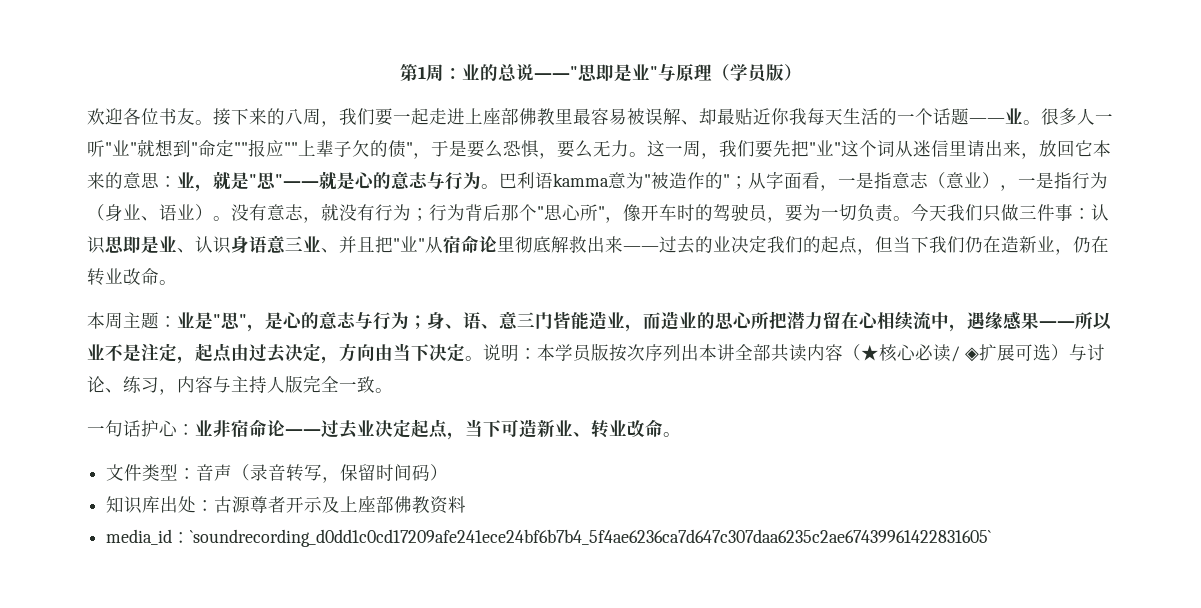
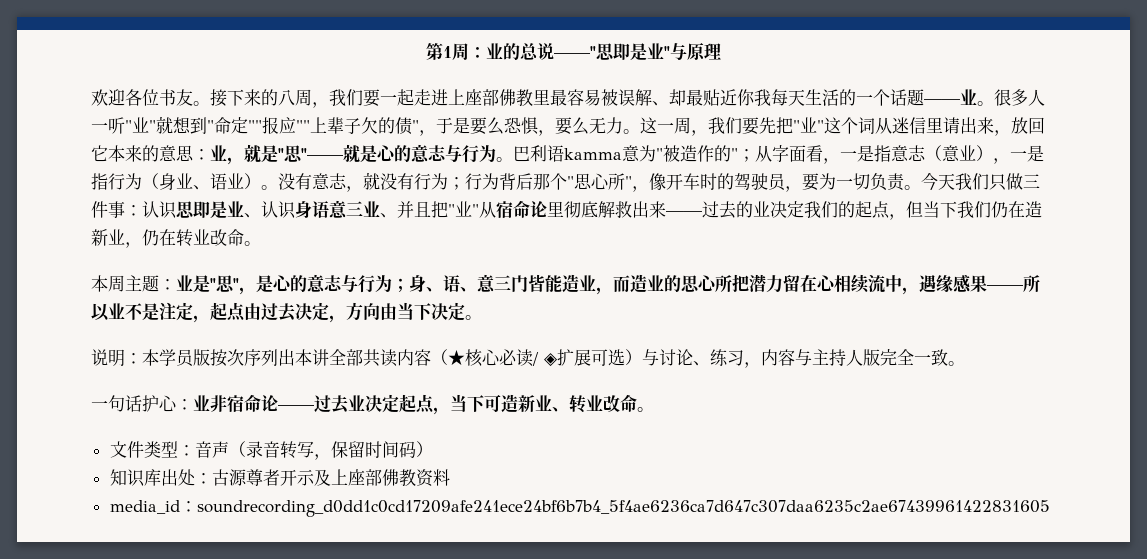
- 第1周：业的总说——"思即是业"与原理（学员版）
+ 第1周：业的总说——"思即是业"与原理
- 身、语、意三门皆能造业，而造业的思心所把潜力留在心相续流中，遇缘感果——所以业不是注定，起点由过去决定，方向由当下决定。说明：
+ 身、语、意三门皆能造业，而造业的思心所把潜力留在心相续流中，遇缘感果——所以业不是注定，起点由过去决定，方向由当下决定。
+ 说明：
- media_id：`soundrecording_d0dd1c0cd17209afe241ece24bf6b7b4_5f4ae6236ca7d647c307daa6235c2ae67439961422831605`
+ media_id：soundrecording_d0dd1c0cd17209afe241ece24bf6b7b4_5f4ae6236ca7d647c307daa6235c2ae67439961422831605

